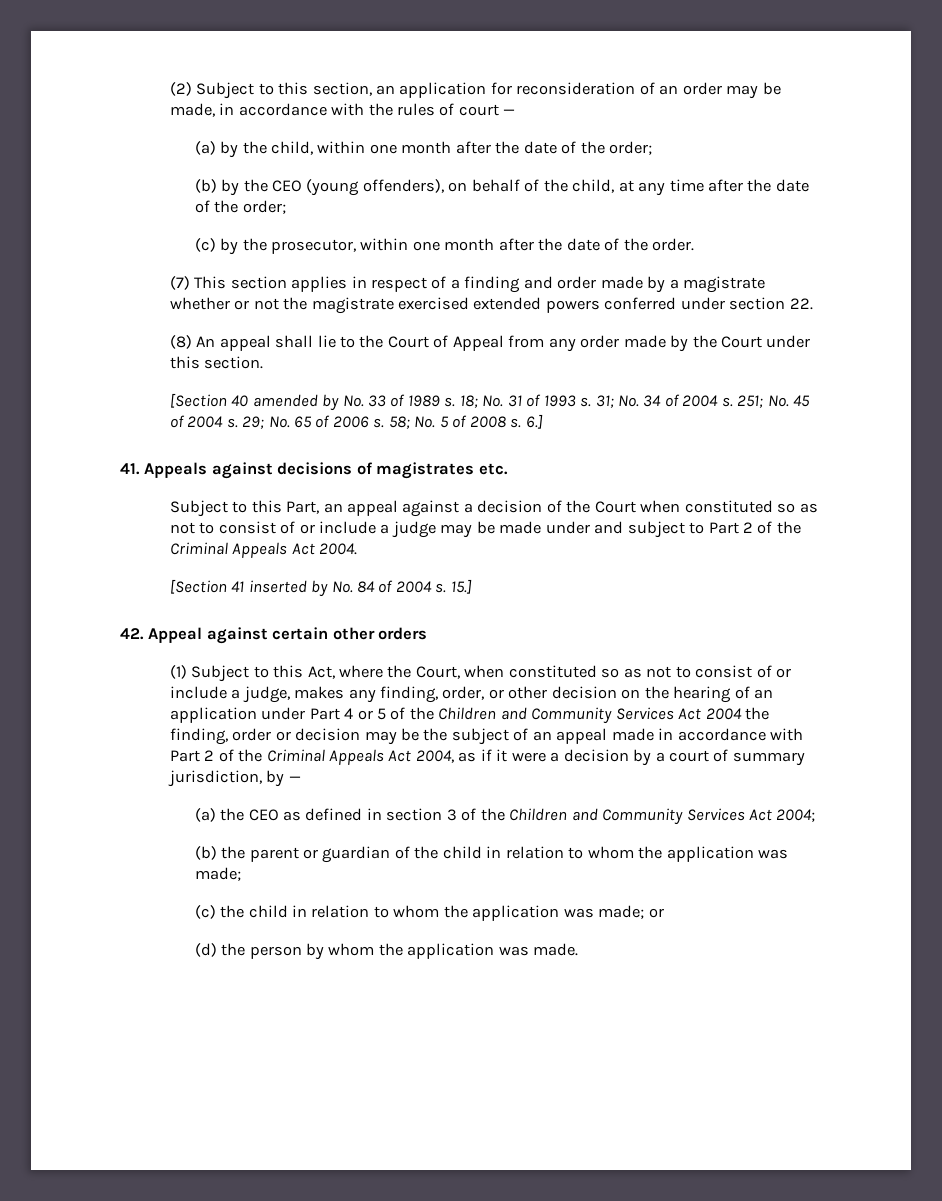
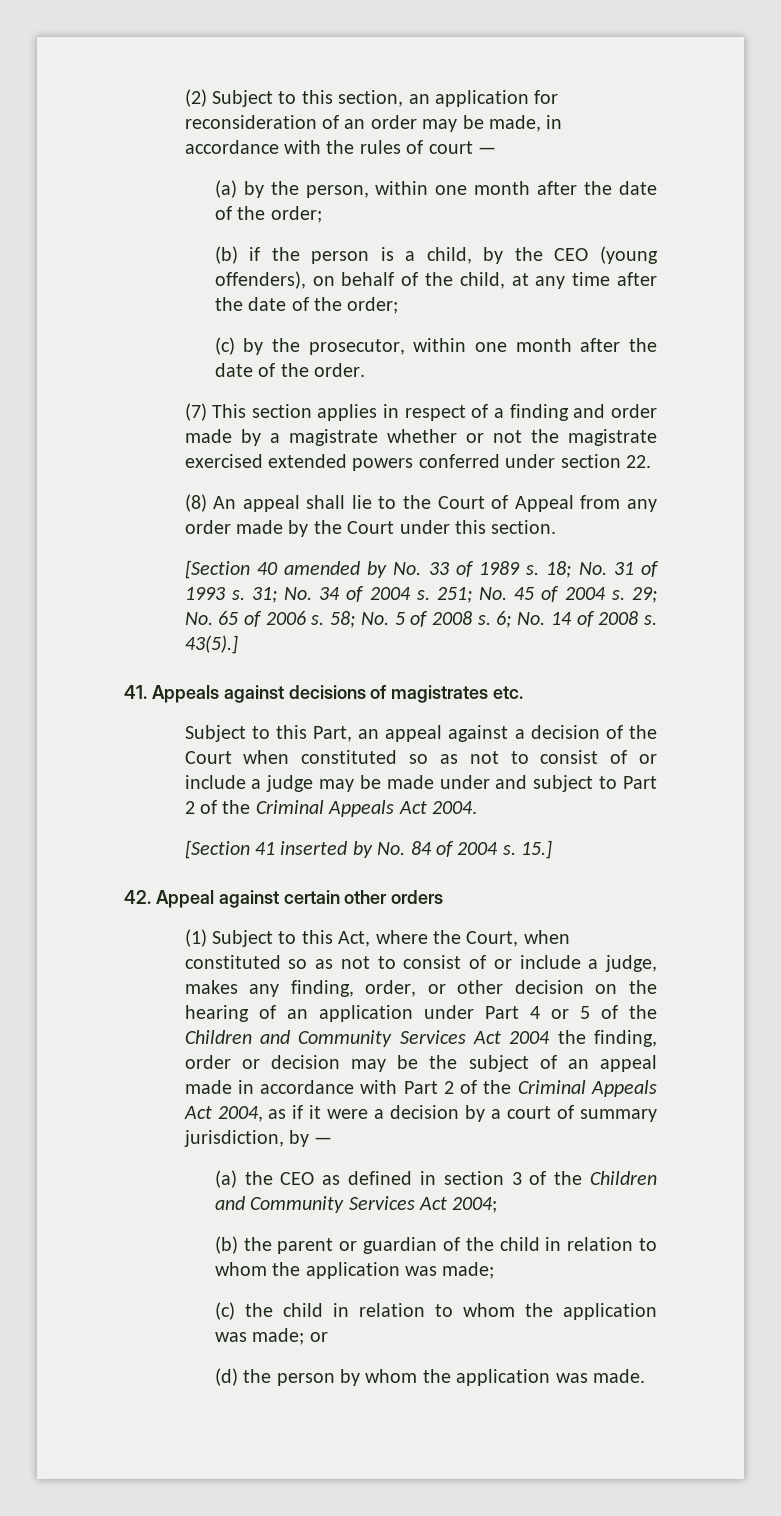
- (a) by the child, within one month after the date of the order;
+ (a) by the person, within one month after the date of the order;
- (b) by the CEO (young offenders), on behalf of the child, at any time after the date of the order;
+ (b) if the person is a child, by the CEO (young offenders), on behalf of the child, at any time after the date of the order;
- 6.]
+ 6; No. 14 of 2008 s. 43(5).]

